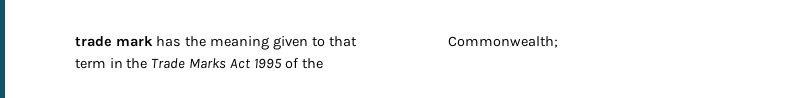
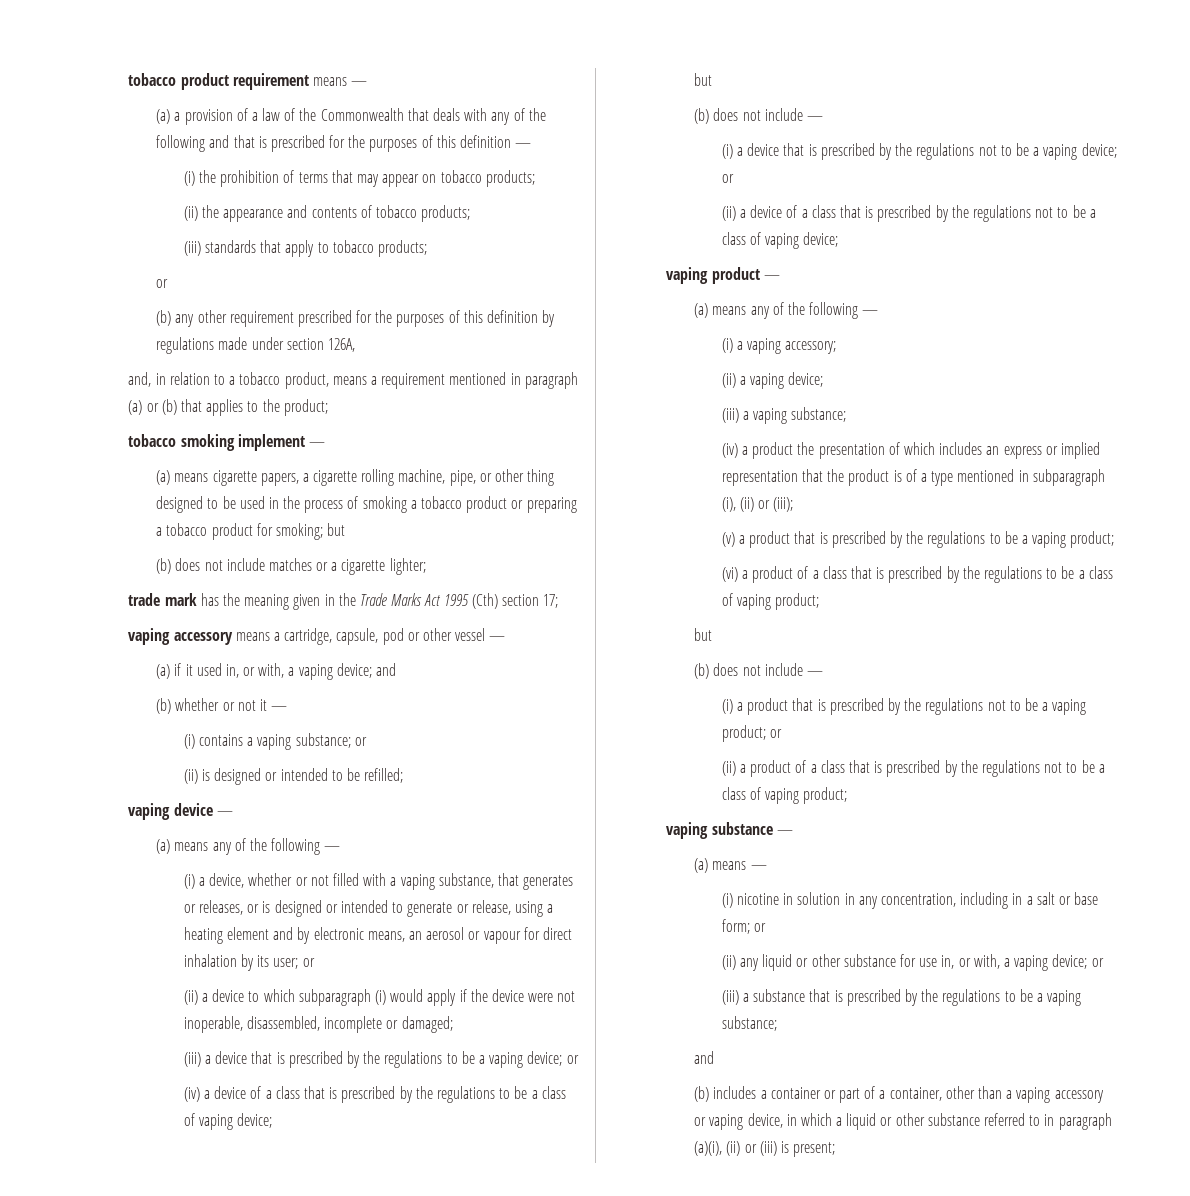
+ tobacco product requirement means —
+ (a) a provision of a law of the Commonwealth that deals with any of the following and that is prescribed for the purposes of this definition —
+ (i) the prohibition of terms that may appear on tobacco products;
+ (ii) the appearance and contents of tobacco products;
+ (iii) standards that apply to tobacco products;
+ or
+ (b) any other requirement prescribed for the purposes of this definition by regulations made under section 126A,
+ and, in relation to a tobacco product, means a requirement mentioned in paragraph (a) or (b) that applies to the product;
+ tobacco smoking implement —
+ (a) means cigarette papers, a cigarette rolling machine, pipe, or other thing designed to be used in the process of smoking a tobacco product or preparing a tobacco product for smoking; but
+ (b) does not include matches or a cigarette lighter;
- trade mark has the meaning given to that term in the Trade Marks Act 1995 of the Commonwealth;
+ trade mark has the meaning given in the Trade Marks Act 1995 (Cth) section 17;
+ vaping accessory means a cartridge, capsule, pod or other vessel —
+ (a) if it used in, or with, a vaping device; and
+ (b) whether or not it —
+ (i) contains a vaping substance; or
+ (ii) is designed or intended to be refilled;
+ vaping device —
+ (a) means any of the following —
+ (i) a device, whether or not filled with a vaping substance, that generates or releases, or is designed or intended to generate or release, using a heating element and by electronic means, an aerosol or vapour for direct inhalation by its user; or
+ (ii) a device to which subparagraph (i) would apply if the device were not inoperable, disassembled, incomplete or damaged;
+ (iii) a device that is prescribed by the regulations to be a vaping device; or
+ (iv) a device of a class that is prescribed by the regulations to be a class of vaping device;
+ but
+ (b) does not include —
+ (i) a device that is prescribed by the regulations not to be a vaping device; or
+ (ii) a device of a class that is prescribed by the regulations not to be a class of vaping device;
+ vaping product —
+ (a) means any of the following —
+ (i) a vaping accessory;
+ (ii) a vaping device;
+ (iii) a vaping substance;
+ (iv) a product the presentation of which includes an express or implied representation that the product is of a type mentioned in subparagraph (i), (ii) or (iii);
+ (v) a product that is prescribed by the regulations to be a vaping product;
+ (vi) a product of a class that is prescribed by the regulations to be a class of vaping product;
+ but
+ (b) does not include —
+ (i) a product that is prescribed by the regulations not to be a vaping product; or
+ (ii) a product of a class that is prescribed by the regulations not to be a class of vaping product;
+ vaping substance —
+ (a) means —
+ (i) nicotine in solution in any concentration, including in a salt or base form; or
+ (ii) any liquid or other substance for use in, or with, a vaping device; or
+ (iii) a substance that is prescribed by the regulations to be a vaping substance;
+ and
+ (b) includes a container or part of a container, other than a vaping accessory or vaping device, in which a liquid or other substance referred to in paragraph (a)(i), (ii) or (iii) is present;

